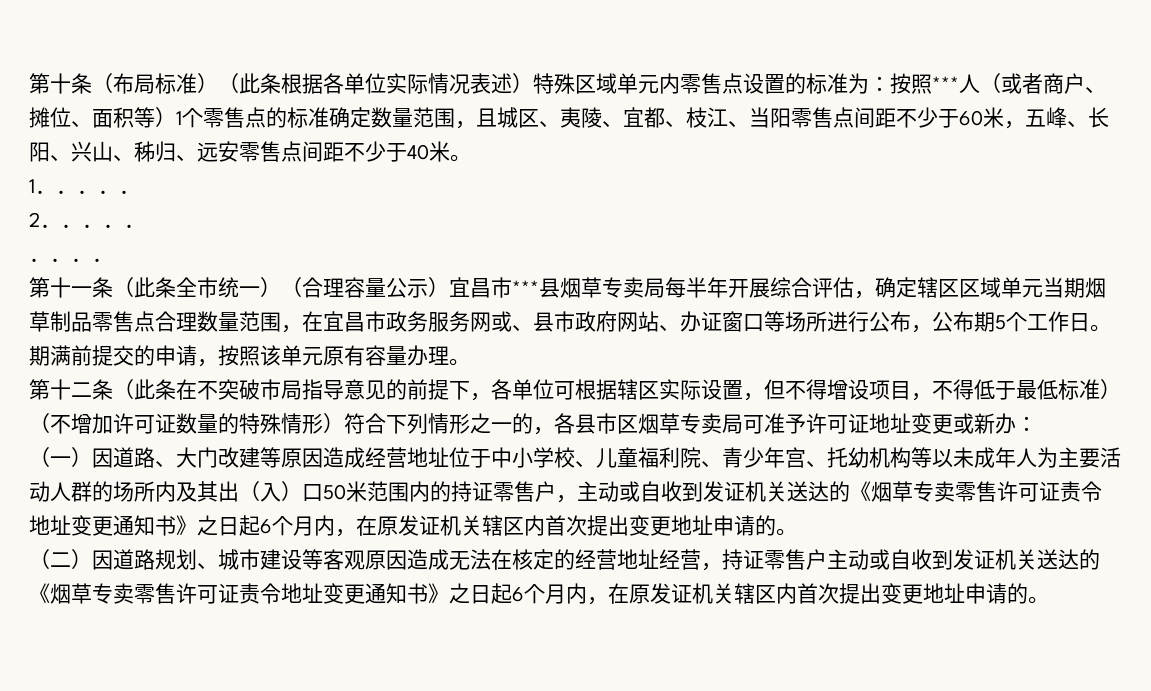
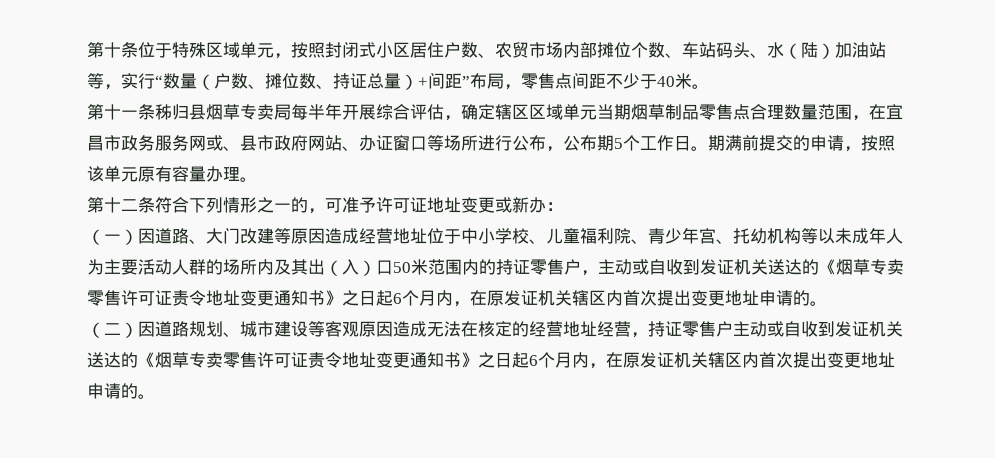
- 第十条（布局标准）（此条根据各单位实际情况表述）特殊区域单元内零售点设置的标准为：按照***人（或者商户、摊位、面积等）1个零售点的标准确定数量范围，且城区、夷陵、宜都、枝江、当阳零售点间距不少于60米，五峰、长阳、兴山、秭归、远安零售点间距不少于40米。
+ 第十条位于特殊区域单元，按照封闭式小区居住户数、农贸市场内部摊位个数、车站码头、水（陆）加油站等，实行“数量（户数、摊位数、持证总量）+间距”布局，零售点间距不少于40米。
- 1．．．．．
- 2．．．．．
- ．．．．
- 第十一条（此条全市统一）（合理容量公示）宜昌市***县烟草专卖局每半年开展综合评估，确定辖区区域单元当期烟草制品零售点合理数量范围，在宜昌市政务服务网或、县市政府网站、办证窗口等场所进行公布，公布期5个工作日。
+ 第十一条秭归县烟草专卖局每半年开展综合评估，确定辖区区域单元当期烟草制品零售点合理数量范围，在宜昌市政务服务网或、县市政府网站、办证窗口等场所进行公布，公布期5个工作日。
- 第十二条（此条在不突破市局指导意见的前提下，各单位可根据辖区实际设置，但不得增设项目，不得低于最低标准）（不增加许可证数量的特殊情形）符合下列情形之一的，各县市区烟草专卖局可准予许可证地址变更或新办：
+ 第十二条符合下列情形之一的，可准予许可证地址变更或新办：

